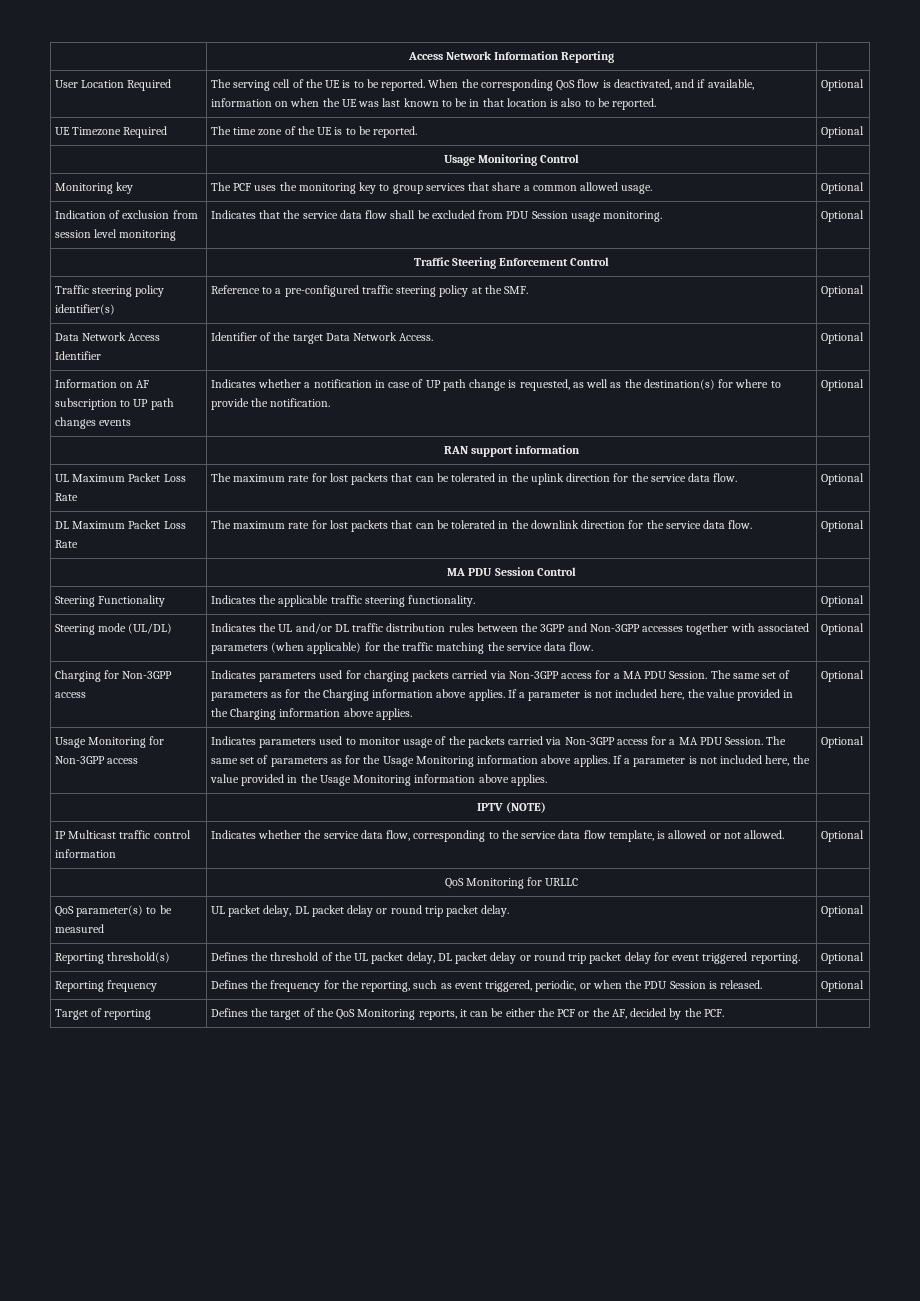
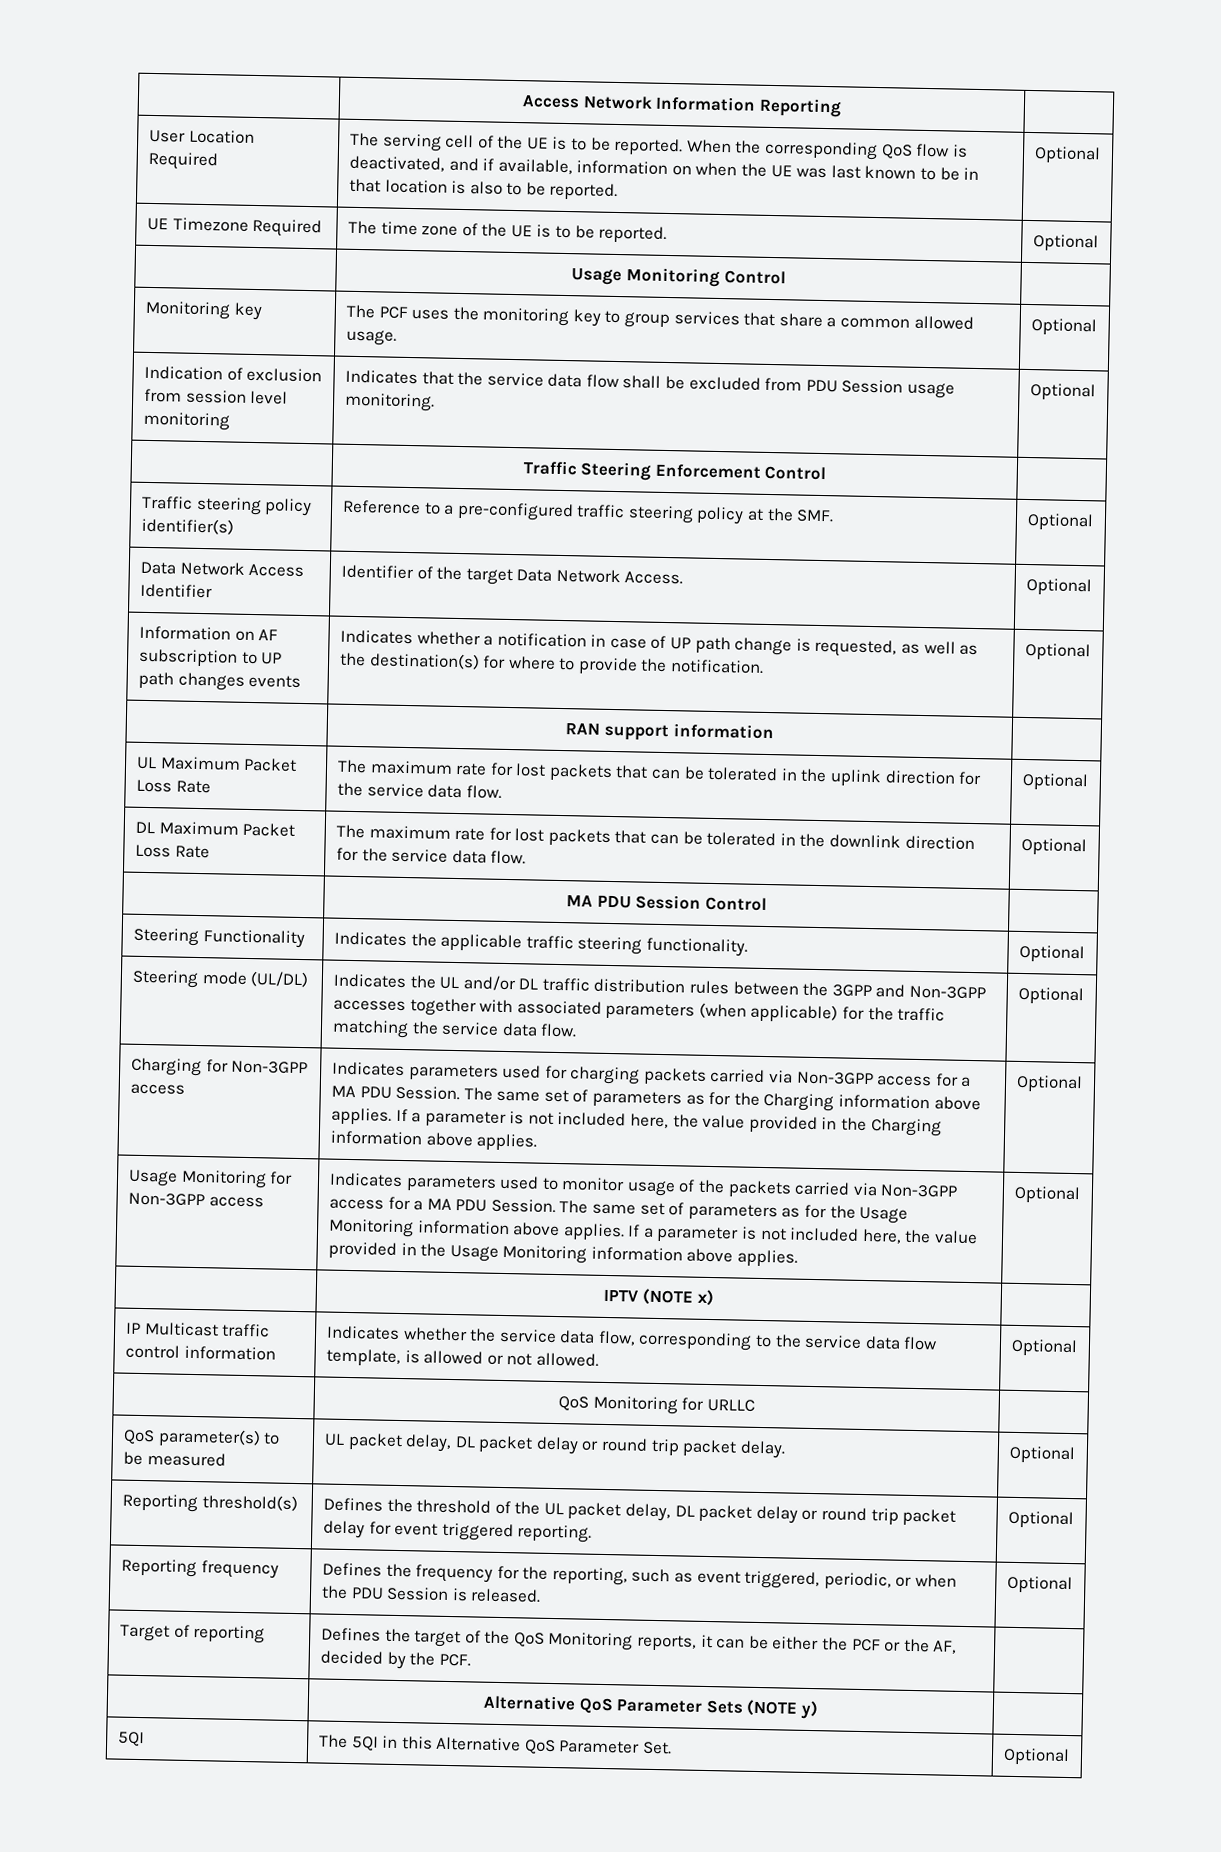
- | IPTV (NOTE) |
+ | IPTV (NOTE x) |
+ | Alternative QoS Parameter Sets (NOTE y) |
+ 5QI | The 5QI in this Alternative QoS Parameter Set. | Optional

